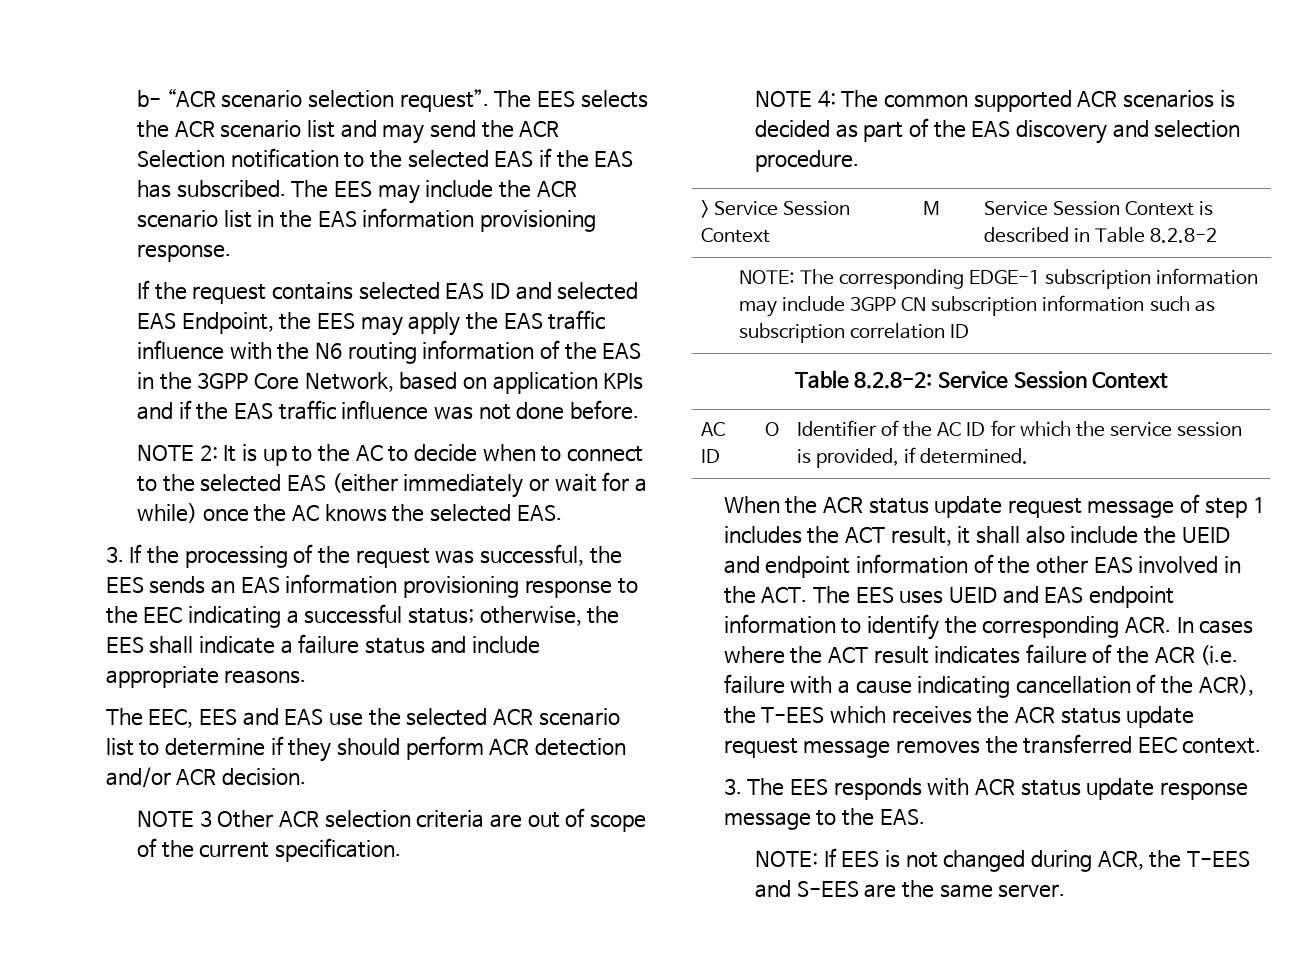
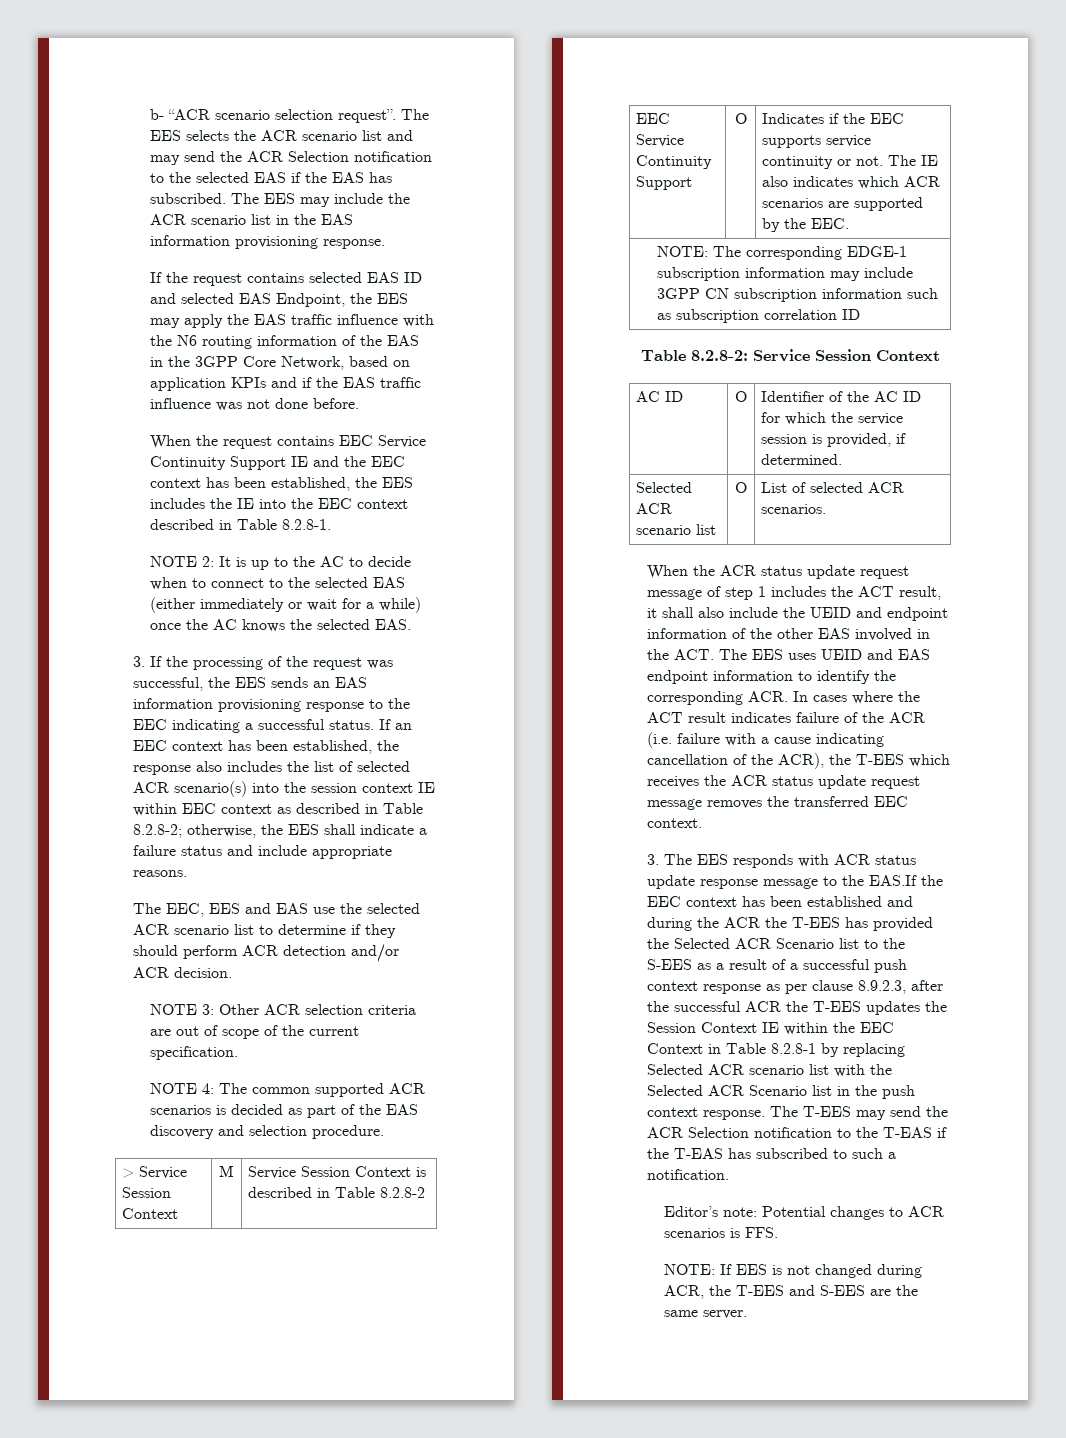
+ When the request contains EEC Service Continuity Support IE and the EEC context has been established, the EES includes the IE into the EEC context described in Table 8.2.8-1.
- 3. If the processing of the request was successful, the EES sends an EAS information provisioning response to the EEC indicating a successful status; otherwise, the EES shall indicate a failure status and include appropriate reasons.
+ 3. If the processing of the request was successful, the EES sends an EAS information provisioning response to the EEC indicating a successful status. If an EEC context has been established, the response also includes the list of selected ACR scenario(s) into the session context IE within EEC context as described in Table 8.2.8-2; otherwise, the EES shall indicate a failure status and include appropriate reasons.
- NOTE 3 Other ACR selection criteria are out of scope of the current specification.
+ NOTE 3: Other ACR selection criteria are out of scope of the current specification.
+ EEC Service Continuity Support | O | Indicates if the EEC supports service continuity or not. The IE also indicates which ACR scenarios are supported by the EEC.
+ Selected ACR scenario list | O | List of selected ACR scenarios.
- 3. The EES responds with ACR status update response message to the EAS.
+ 3. The EES responds with ACR status update response message to the EAS.If the EEC context has been established and during the ACR the T-EES has provided the Selected ACR Scenario list to the S-EES as a result of a successful push context response as per clause 8.9.2.3, after the successful ACR the T-EES updates the Session Context IE within the EEC Context in Table 8.2.8-1 by replacing Selected ACR scenario list with the Selected ACR Scenario list in the push context response. The T-EES may send the ACR Selection notification to the T-EAS if the T-EAS has subscribed to such a notification.
+ Editor’s note: Potential changes to ACR scenarios is FFS.

